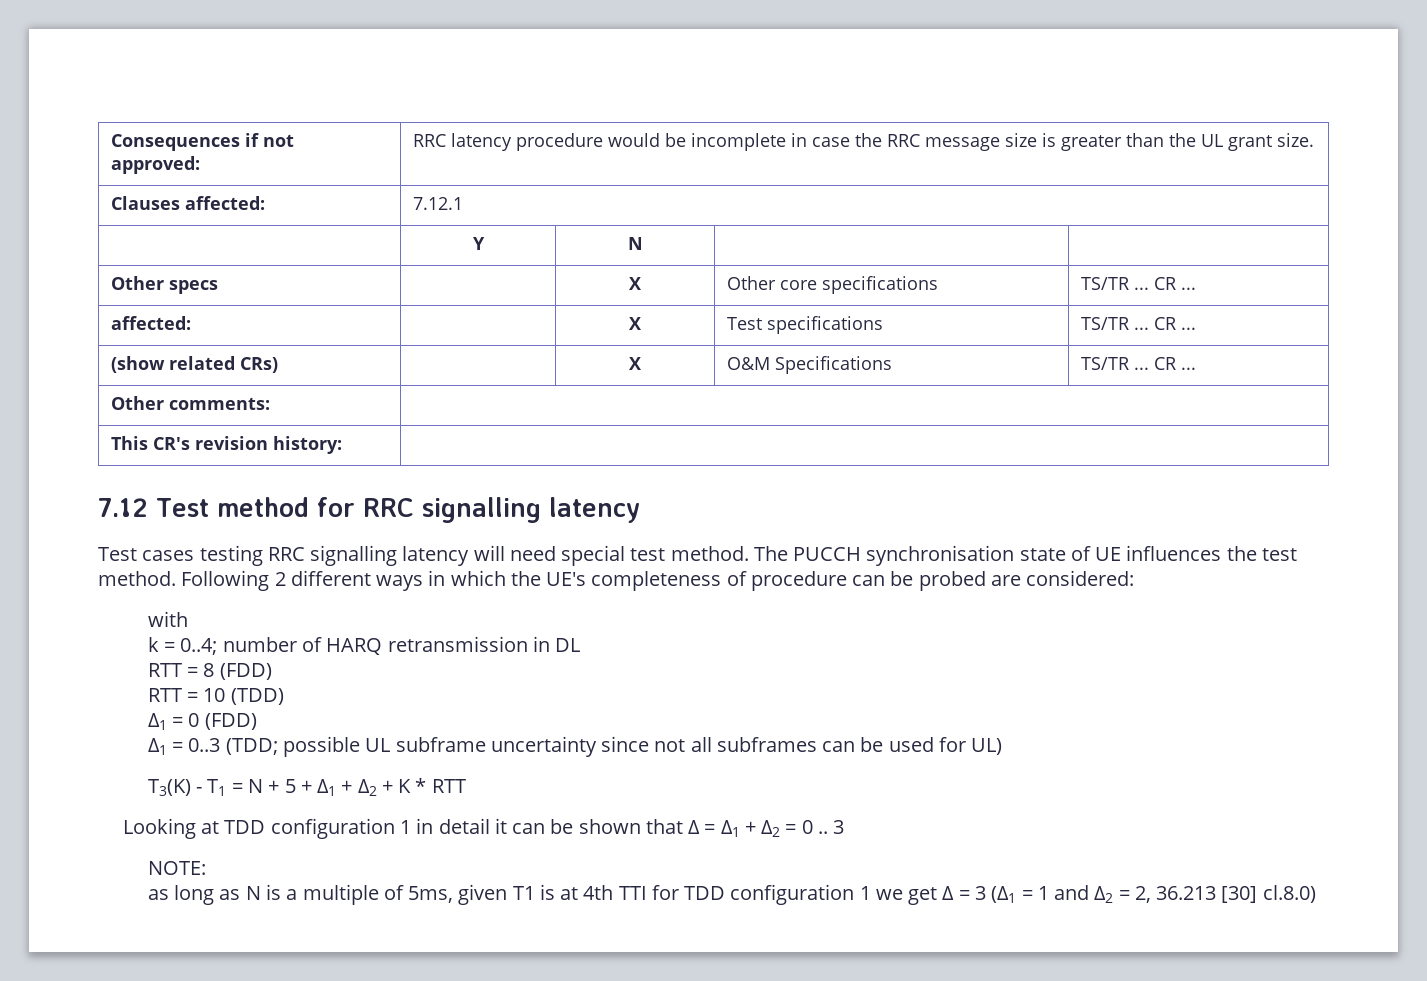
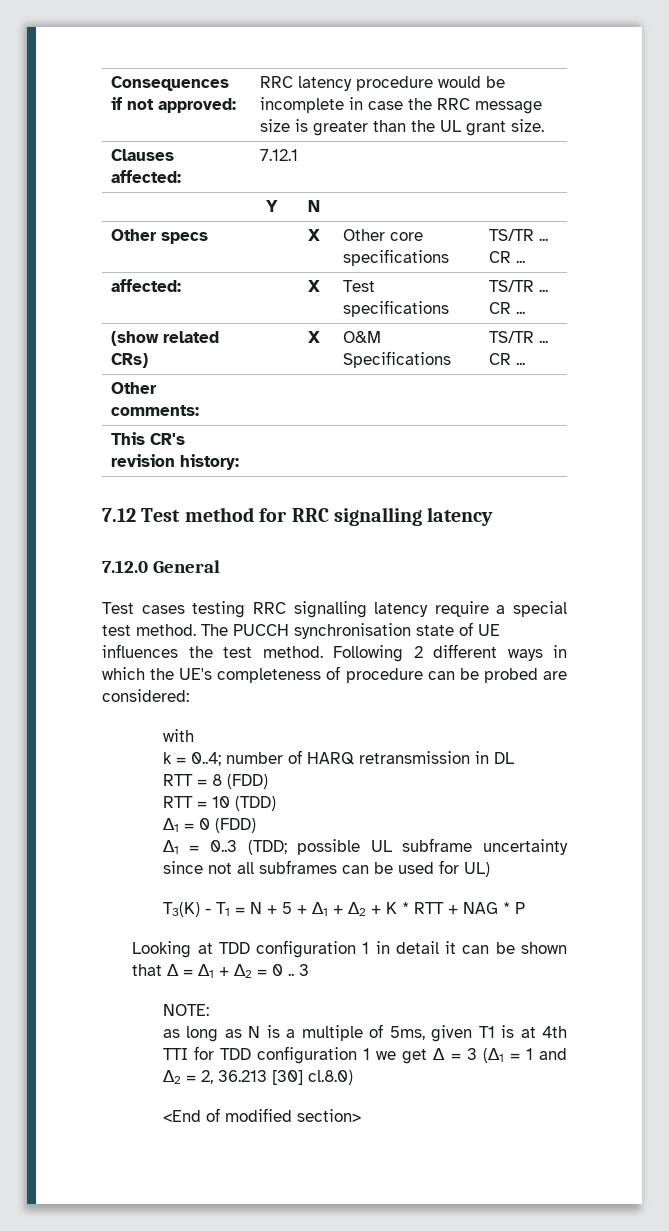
+ 7.12.0 General
- Test cases testing RRC signalling latency will need special test method.
+ Test cases testing RRC signalling latency require a special test method.
- T3(K) - T1 = N + 5 + ∆1 + ∆2 + K * RTT
+ T3(K) - T1 = N + 5 + ∆1 + ∆2 + K * RTT + NAG * P
+ <End of modified section>

